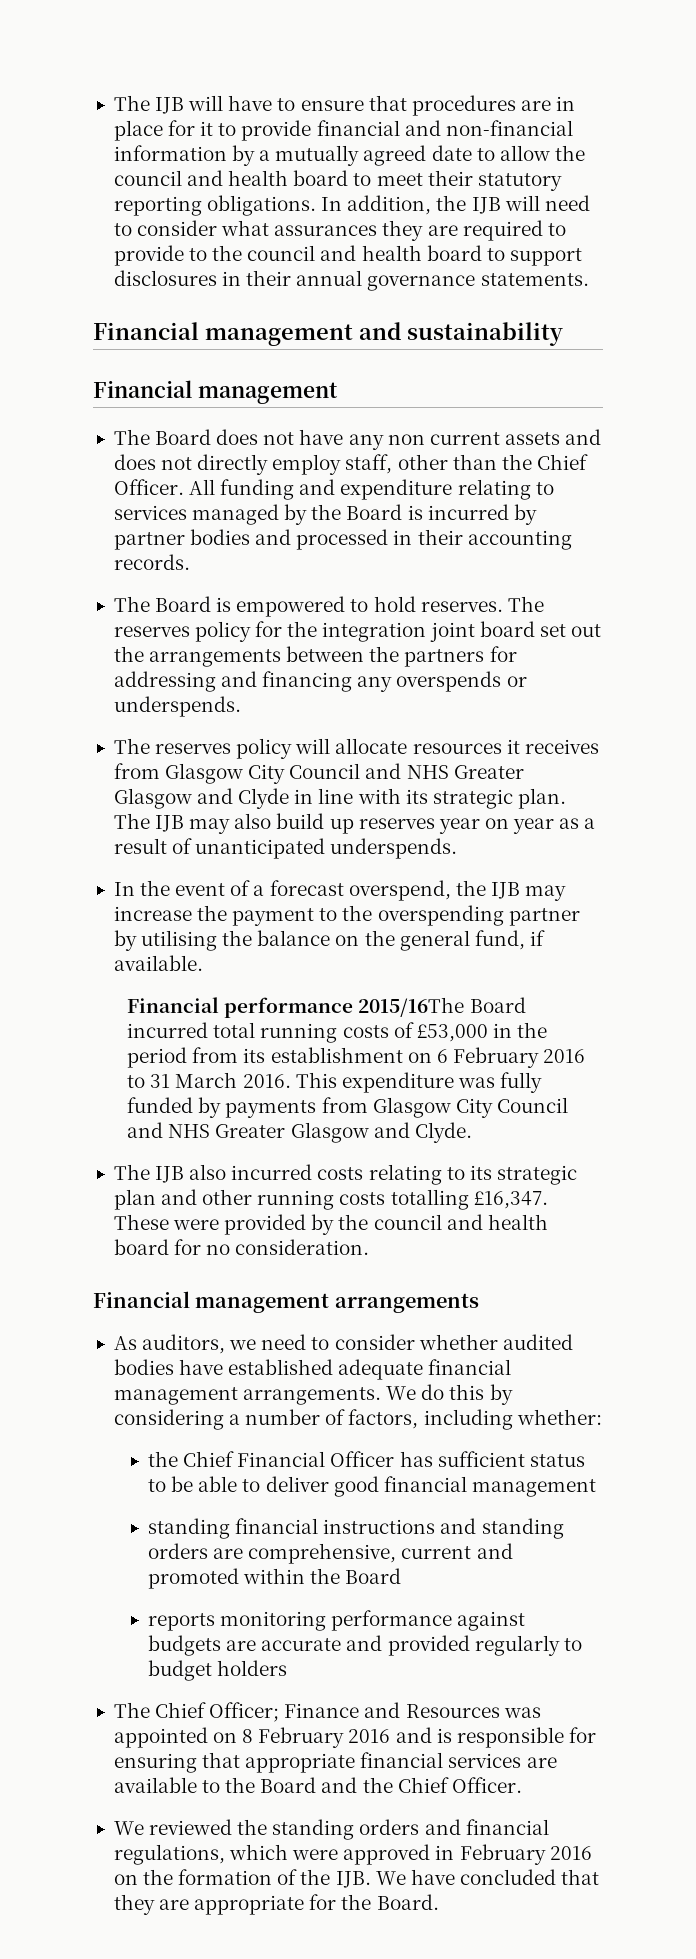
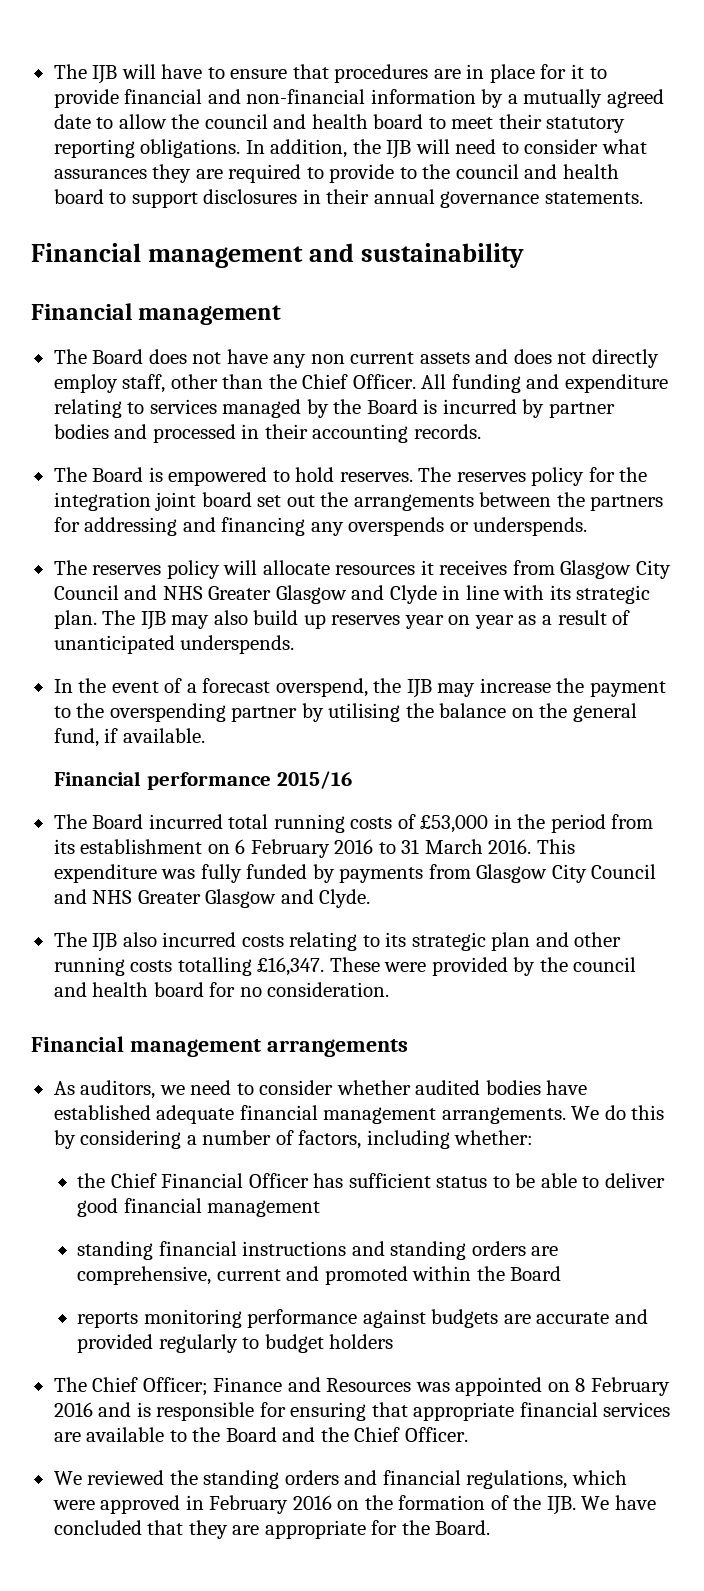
- Financial performance 2015/16The Board incurred total running costs of £53,000 in the period from its establishment on 6 February 2016 to 31 March 2016.
+ Financial performance 2015/16
+ The Board incurred total running costs of £53,000 in the period from its establishment on 6 February 2016 to 31 March 2016.

